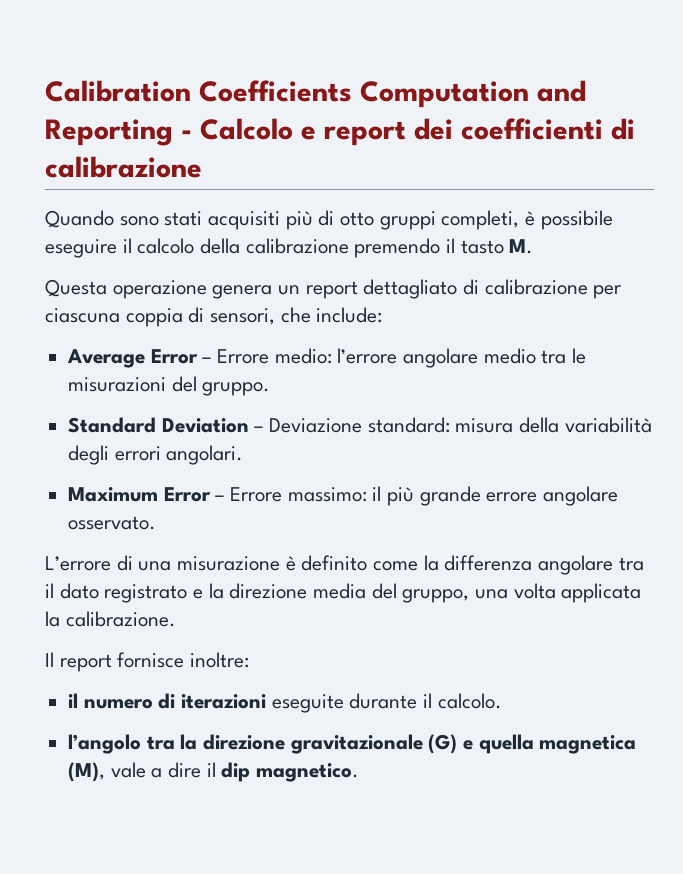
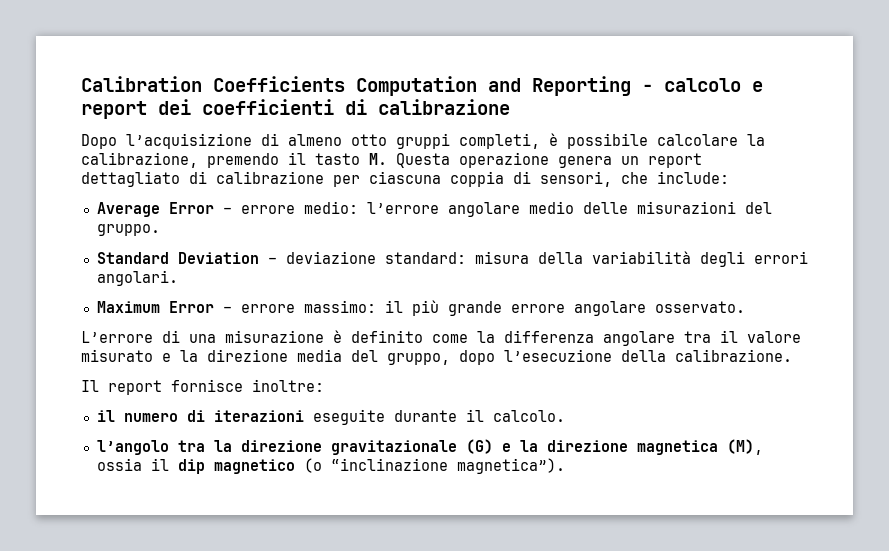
- Calibration Coefficients Computation and Reporting - Calcolo e report dei coefficienti di calibrazione
+ Calibration Coefficients Computation and Reporting - calcolo e report dei coefficienti di calibrazione
- Quando sono stati acquisiti più di otto gruppi completi, è possibile eseguire il calcolo della calibrazione premendo il tasto M.
- Questa operazione genera un report dettagliato di calibrazione per ciascuna coppia di sensori, che include:
+ Dopo l’acquisizione di almeno otto gruppi completi, è possibile calcolare la calibrazione, premendo il tasto M. Questa operazione genera un report dettagliato di calibrazione per ciascuna coppia di sensori, che include:
- Average Error – Errore medio: l’errore angolare medio tra le misurazioni del gruppo.
+ Average Error – errore medio: l’errore angolare medio delle misurazioni del gruppo.
- Standard Deviation – Deviazione standard: misura della variabilità degli errori angolari.
+ Standard Deviation – deviazione standard: misura della variabilità degli errori angolari.
- Maximum Error – Errore massimo: il più grande errore angolare osservato.
+ Maximum Error – errore massimo: il più grande errore angolare osservato.
- L’errore di una misurazione è definito come la differenza angolare tra il dato registrato e la direzione media del gruppo, una volta applicata la calibrazione.
+ L’errore di una misurazione è definito come la differenza angolare tra il valore misurato e la direzione media del gruppo, dopo l’esecuzione della calibrazione.
- l’angolo tra la direzione gravitazionale (G) e quella magnetica (M), vale a dire il dip magnetico.
+ l’angolo tra la direzione gravitazionale (G) e la direzione magnetica (M), ossia il dip magnetico (o “inclinazione magnetica”).

